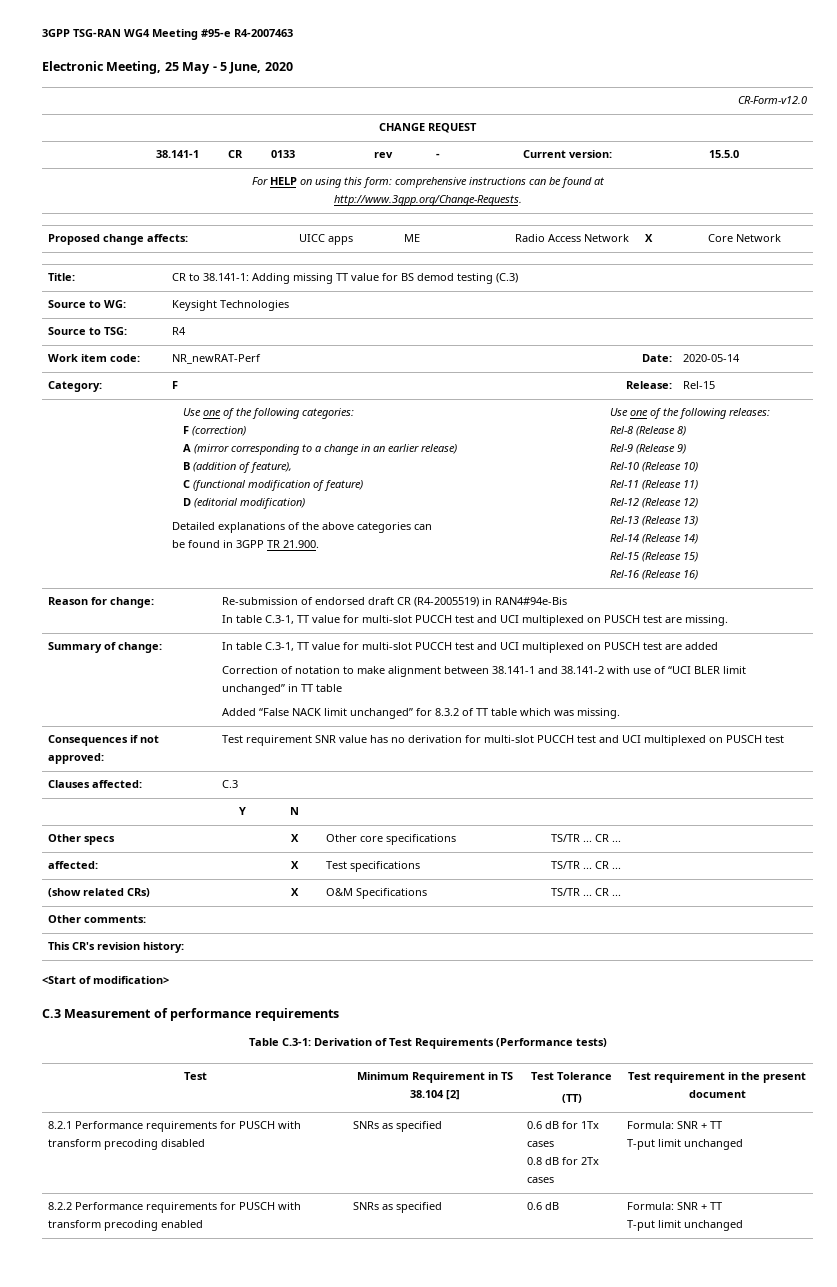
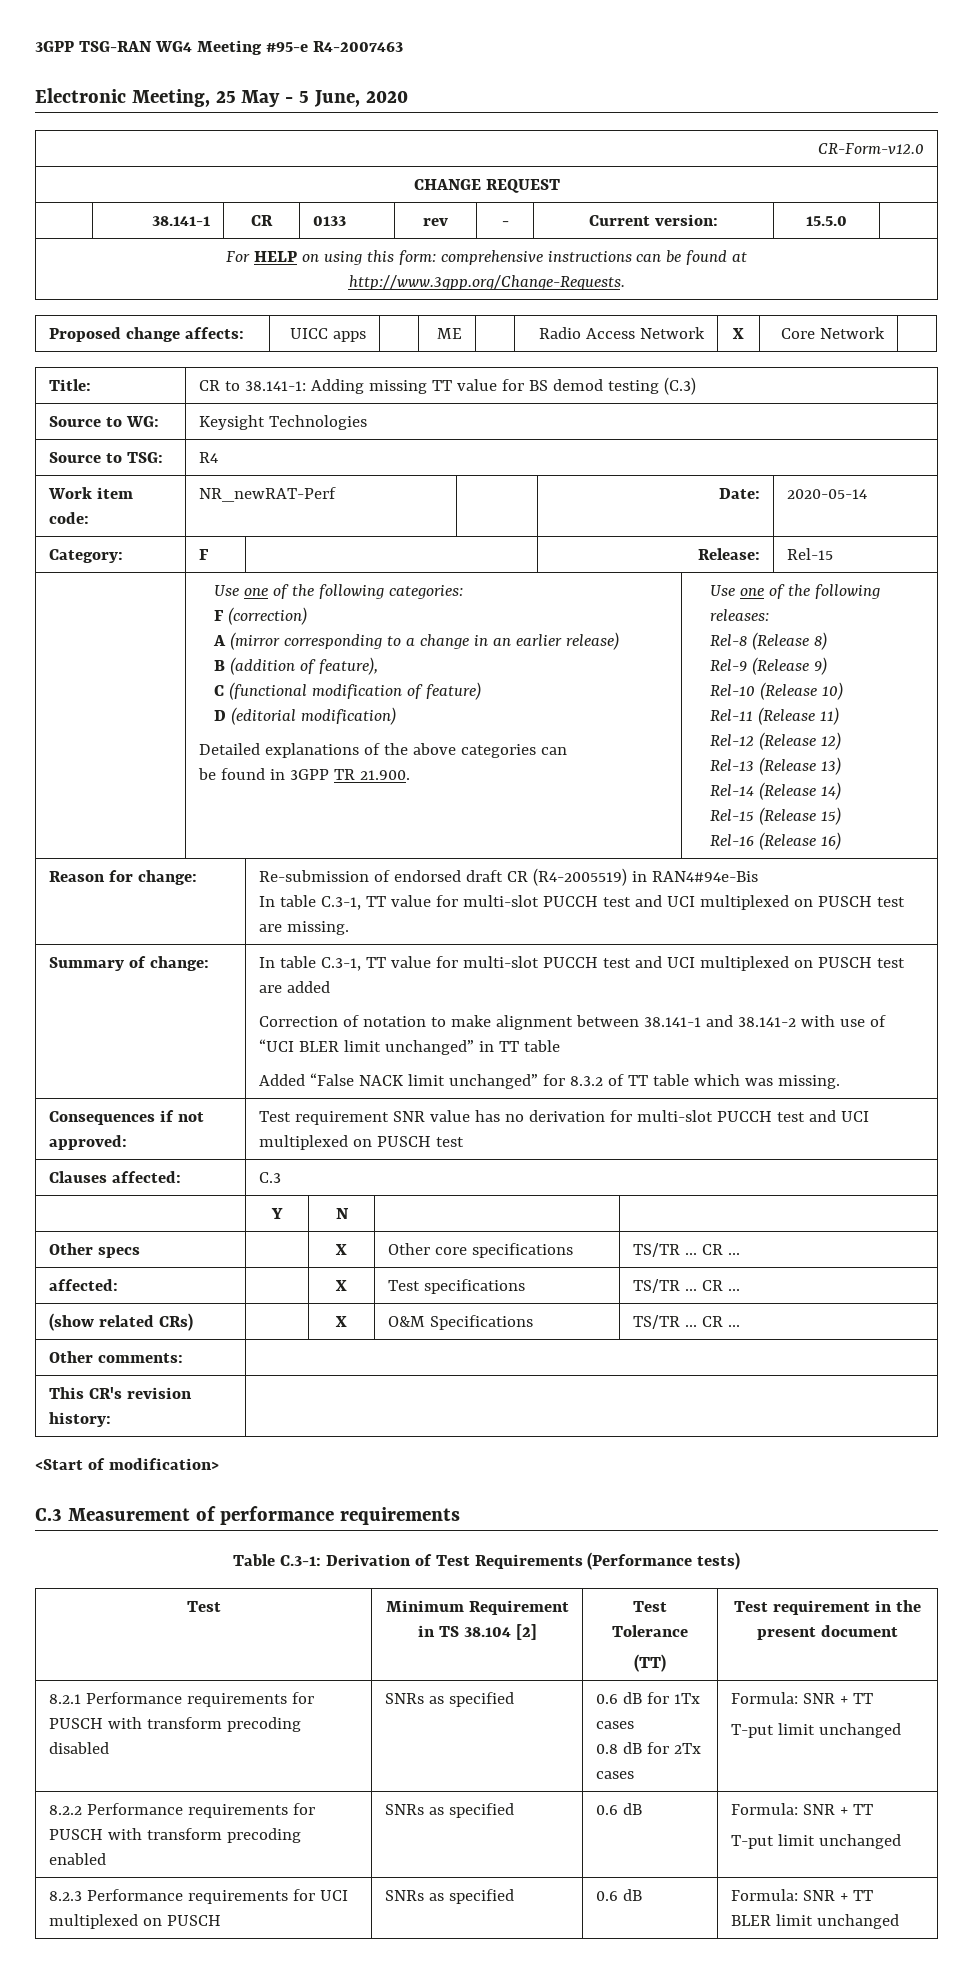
+ 8.2.3 Performance requirements for UCI multiplexed on PUSCH | SNRs as specified | 0.6 dB | Formula: SNR + TT
+ BLER limit unchanged

